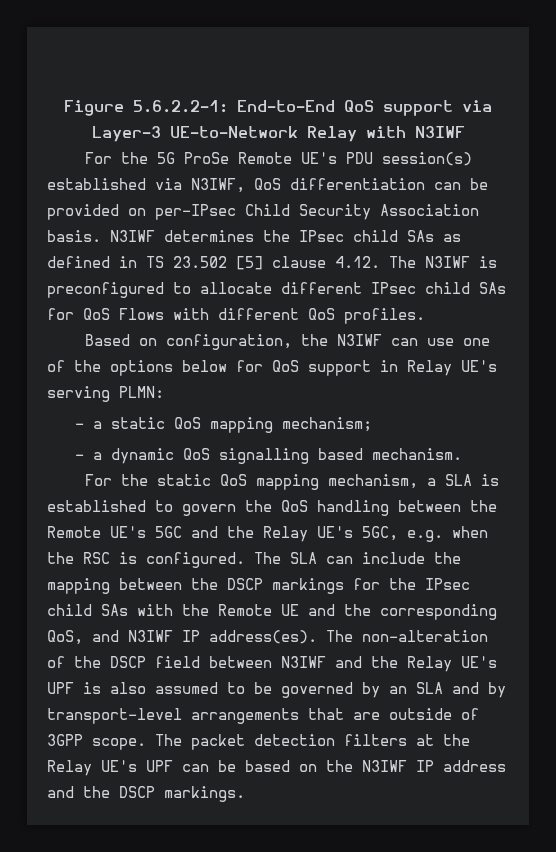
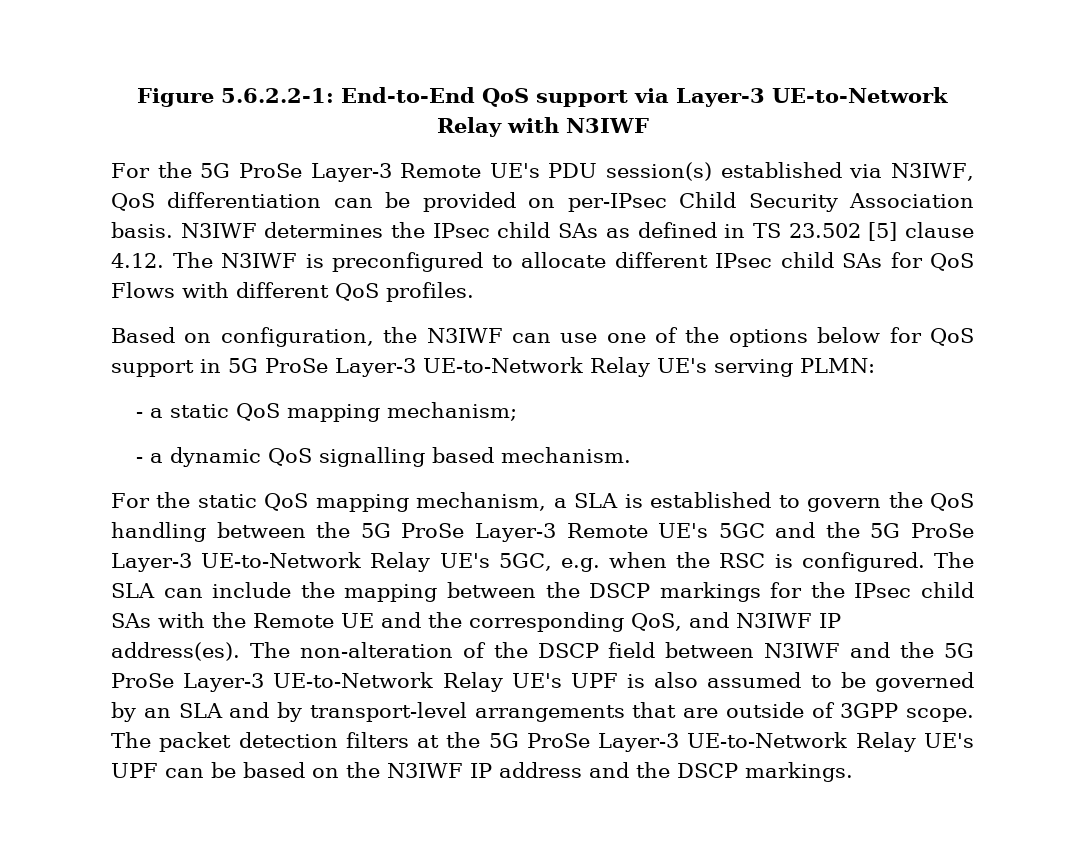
- For the 5G ProSe Remote UE's PDU session(s) established via N3IWF, QoS differentiation can be provided on per-IPsec Child Security Association basis.
+ For the 5G ProSe Layer-3 Remote UE's PDU session(s) established via N3IWF, QoS differentiation can be provided on per-IPsec Child Security Association basis.
- Based on configuration, the N3IWF can use one of the options below for QoS support in Relay UE's serving PLMN:
+ Based on configuration, the N3IWF can use one of the options below for QoS support in 5G ProSe Layer-3 UE-to-Network Relay UE's serving PLMN:
- For the static QoS mapping mechanism, a SLA is established to govern the QoS handling between the Remote UE's 5GC and the Relay UE's 5GC, e.g. when the RSC is configured.
+ For the static QoS mapping mechanism, a SLA is established to govern the QoS handling between the 5G ProSe Layer-3 Remote UE's 5GC and the 5G ProSe Layer-3 UE-to-Network Relay UE's 5GC, e.g. when the RSC is configured.
- The non-alteration of the DSCP field between N3IWF and the Relay UE's UPF is also assumed to be governed by an SLA and by transport-level arrangements that are outside of 3GPP scope.
+ The non-alteration of the DSCP field between N3IWF and the 5G ProSe Layer-3 UE-to-Network Relay UE's UPF is also assumed to be governed by an SLA and by transport-level arrangements that are outside of 3GPP scope.
- The packet detection filters at the Relay UE's UPF can be based on the N3IWF IP address and the DSCP markings.
+ The packet detection filters at the 5G ProSe Layer-3 UE-to-Network Relay UE's UPF can be based on the N3IWF IP address and the DSCP markings.

